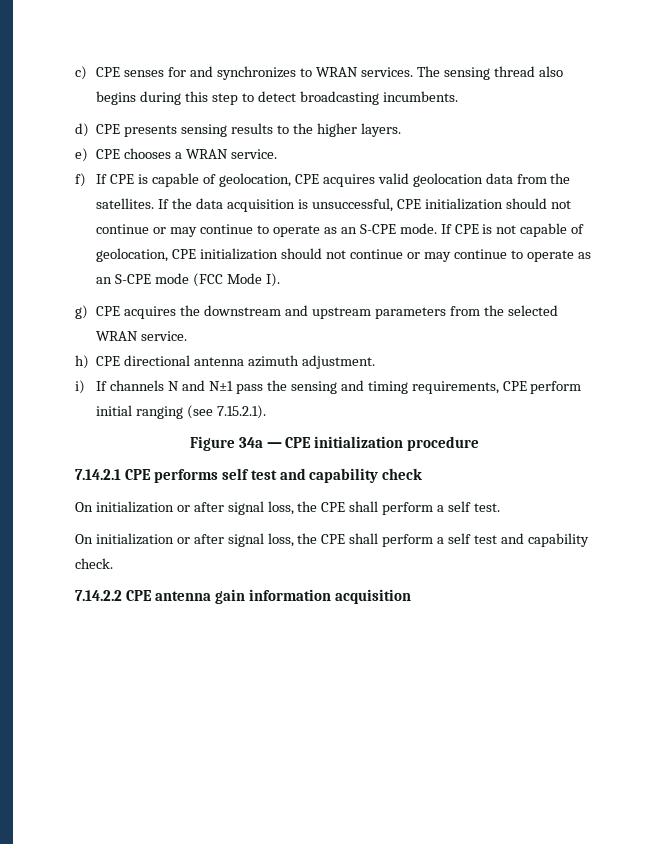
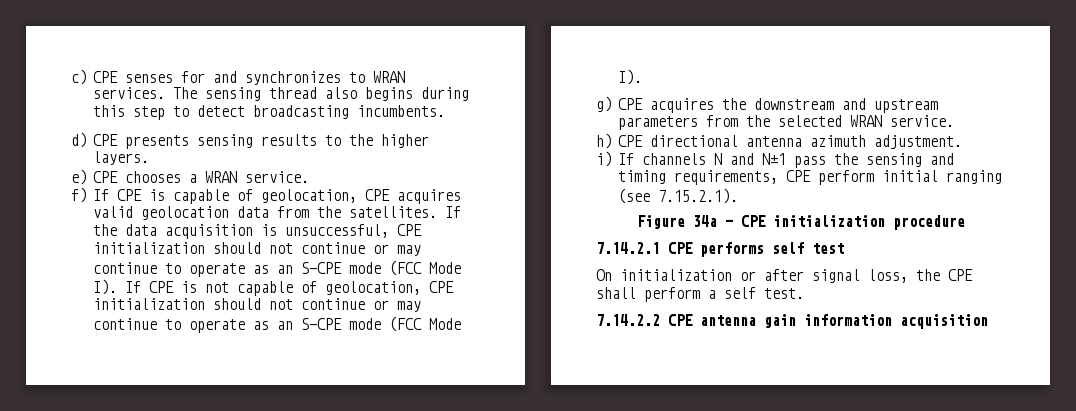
- If the data acquisition is unsuccessful, CPE initialization should not continue or may continue to operate as an S-CPE mode. If CPE is not capable of geolocation, CPE initialization should not continue or may continue to operate as an S-CPE mode (FCC Mode I).
+ If the data acquisition is unsuccessful, CPE initialization should not continue or may continue to operate as an S-CPE mode (FCC Mode I). If CPE is not capable of geolocation, CPE initialization should not continue or may continue to operate as an S-CPE mode (FCC Mode I).
- 7.14.2.1 CPE performs self test and capability check
+ 7.14.2.1 CPE performs self test
- On initialization or after signal loss, the CPE shall perform a self test and capability check.

